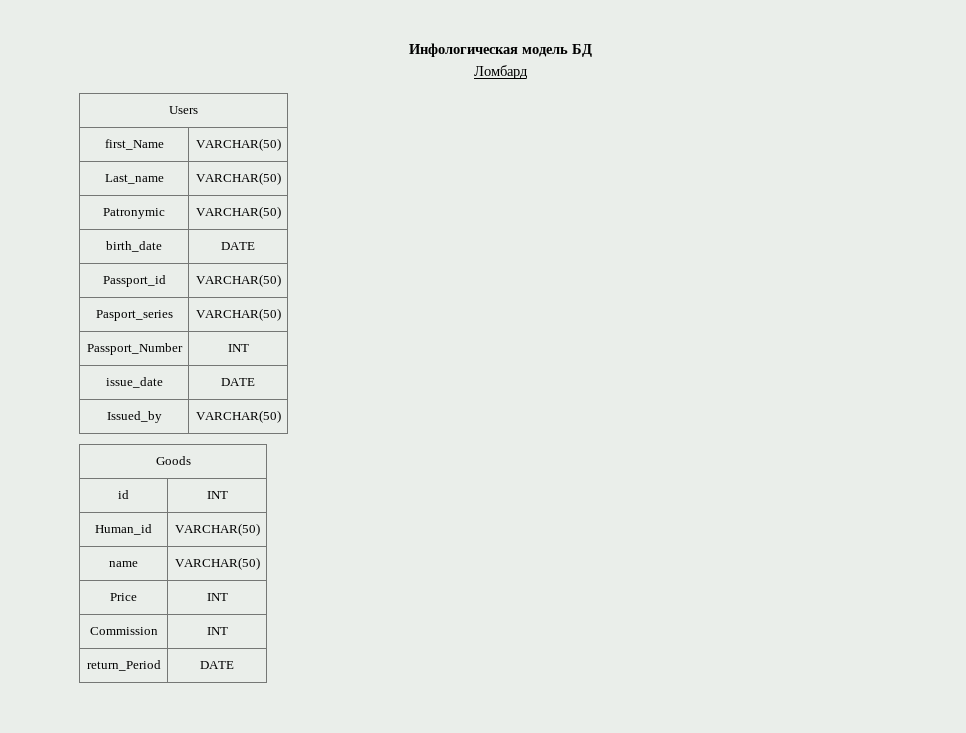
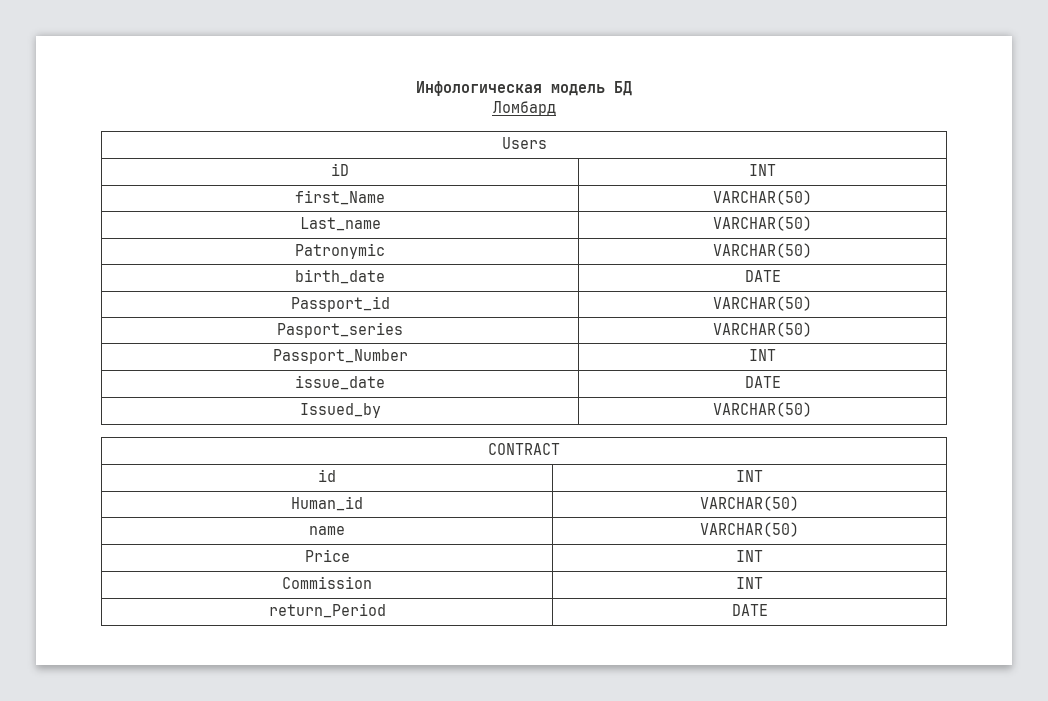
+ iD | INT
- Goods
+ CONTRACT

